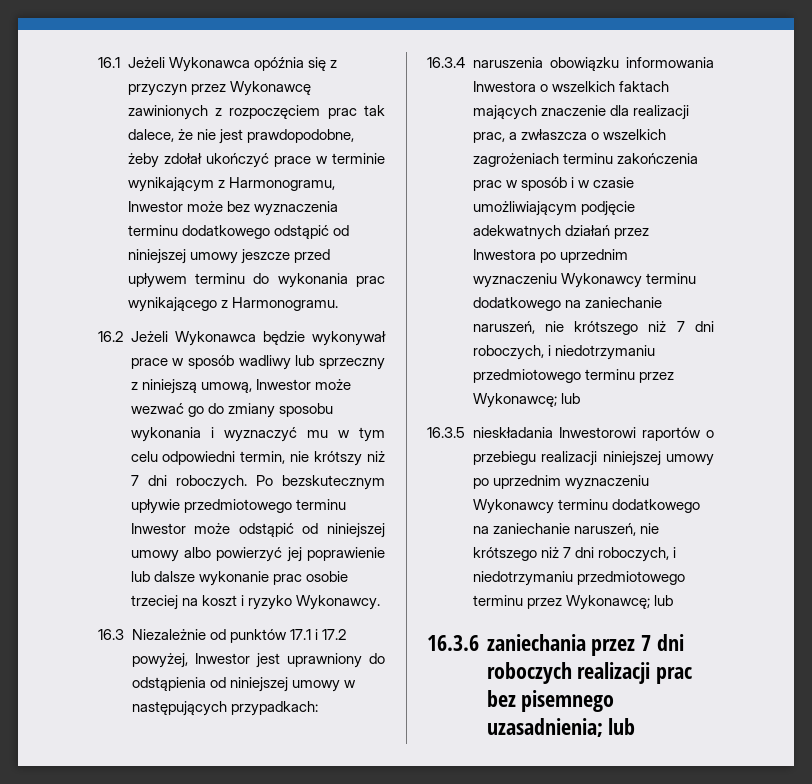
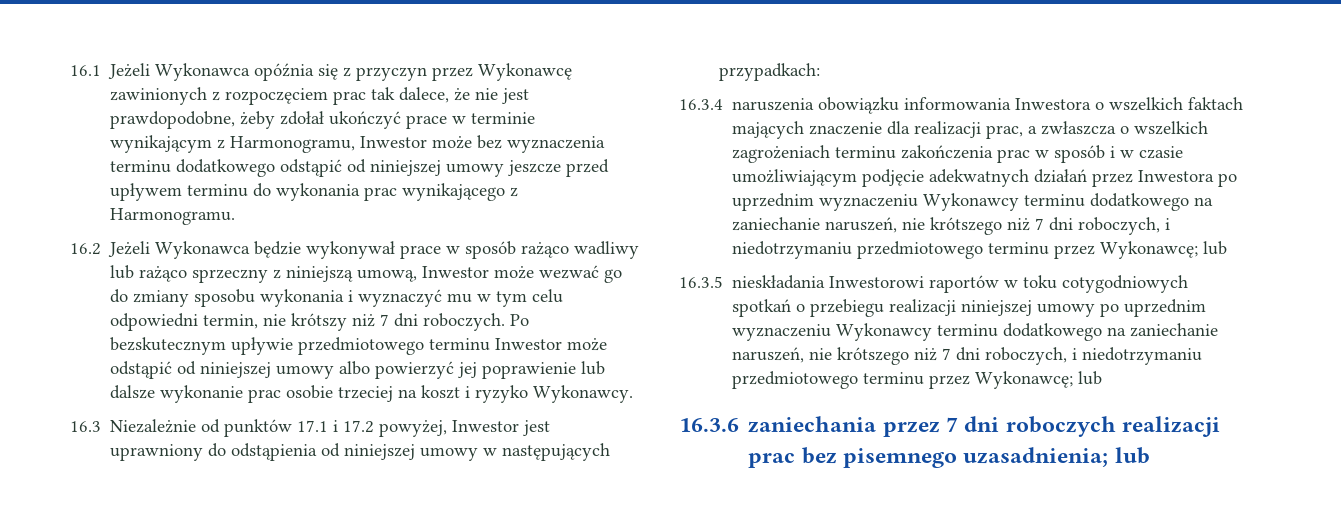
- 16.2 Jeżeli Wykonawca będzie wykonywał prace w sposób wadliwy lub sprzeczny z niniejszą umową, Inwestor może wezwać go do zmiany sposobu wykonania i wyznaczyć mu w tym celu odpowiedni termin, nie krótszy niż 7 dni roboczych.
+ 16.2 Jeżeli Wykonawca będzie wykonywał prace w sposób rażąco wadliwy lub rażąco sprzeczny z niniejszą umową, Inwestor może wezwać go do zmiany sposobu wykonania i wyznaczyć mu w tym celu odpowiedni termin, nie krótszy niż 7 dni roboczych.
- 16.3.5 nieskładania Inwestorowi raportów o przebiegu realizacji niniejszej umowy po uprzednim wyznaczeniu Wykonawcy terminu dodatkowego na zaniechanie naruszeń, nie krótszego niż 7 dni roboczych, i niedotrzymaniu przedmiotowego terminu przez Wykonawcę; lub
+ 16.3.5 nieskładania Inwestorowi raportów w toku cotygodniowych spotkań o przebiegu realizacji niniejszej umowy po uprzednim wyznaczeniu Wykonawcy terminu dodatkowego na zaniechanie naruszeń, nie krótszego niż 7 dni roboczych, i niedotrzymaniu przedmiotowego terminu przez Wykonawcę; lub

